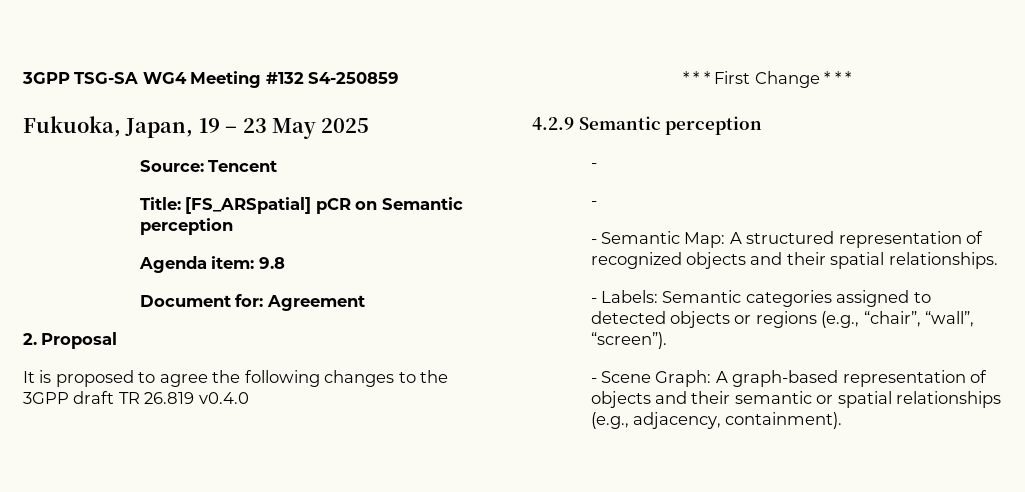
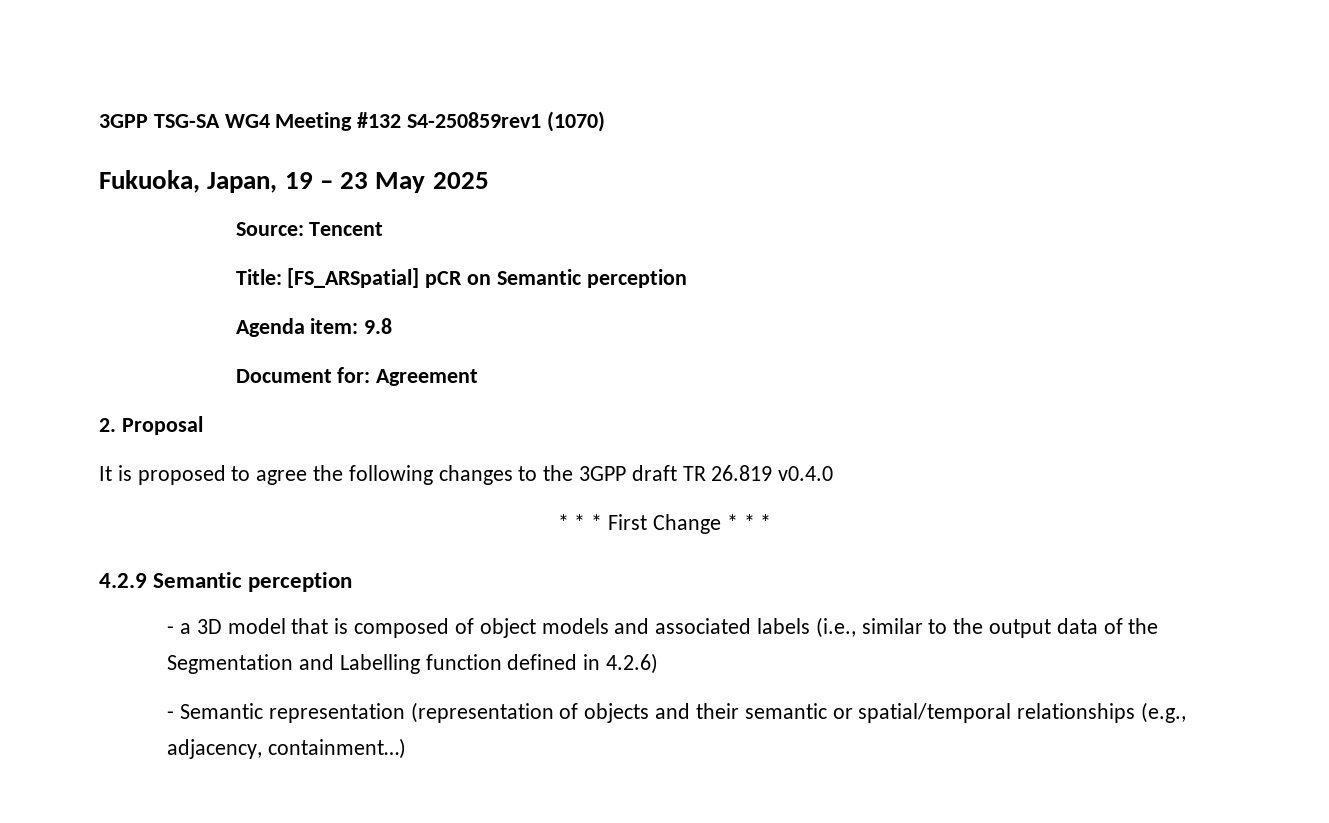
- 3GPP TSG-SA WG4 Meeting #132 S4-250859
+ 3GPP TSG-SA WG4 Meeting #132 S4-250859rev1 (1070)
  4.2.9 Semantic perception
- -
- -
- - Semantic Map: A structured representation of recognized objects and their spatial relationships.
- - Labels: Semantic categories assigned to detected objects or regions (e.g., “chair”, “wall”, “screen”).
- - Scene Graph: A graph-based representation of objects and their semantic or spatial relationships (e.g., adjacency, containment).
+ - a 3D model that is composed of object models and associated labels (i.e., similar to the output data of the Segmentation and Labelling function defined in 4.2.6)
+ - Semantic representation (representation of objects and their semantic or spatial/temporal relationships (e.g., adjacency, containment…)

